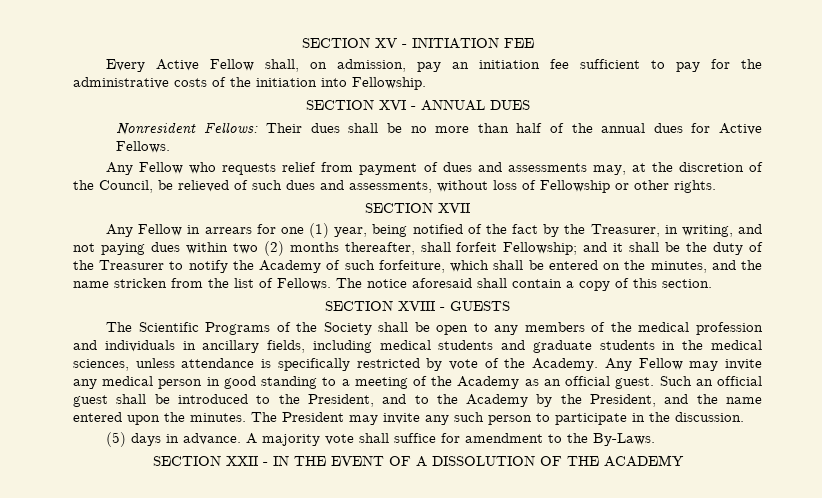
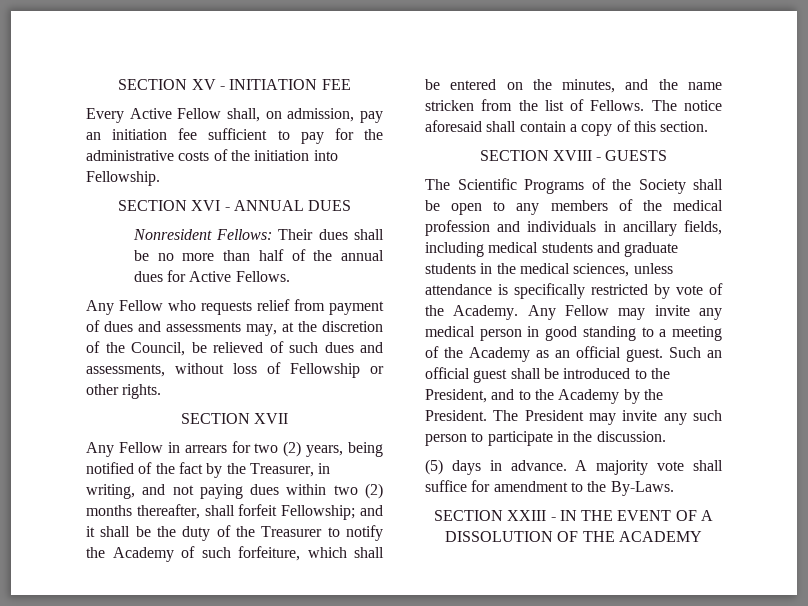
- Any Fellow in arrears for one (1) year, being notified of the fact by the Treasurer, in writing, and not paying dues within two (2) months thereafter, shall forfeit Fellowship; and it shall be the duty of the Treasurer to notify the Academy of such forfeiture, which shall be entered on the minutes, and the name stricken from the list of Fellows.
+ Any Fellow in arrears for two (2) years, being notified of the fact by the Treasurer, in writing, and not paying dues within two (2) months thereafter, shall forfeit Fellowship; and it shall be the duty of the Treasurer to notify the Academy of such forfeiture, which shall be entered on the minutes, and the name stricken from the list of Fellows.
- Such an official guest shall be introduced to the President, and to the Academy by the President, and the name entered upon the minutes.
+ Such an official guest shall be introduced to the President, and to the Academy by the President.
- SECTION XXII - IN THE EVENT OF A DISSOLUTION OF THE ACADEMY
+ SECTION XXIII - IN THE EVENT OF A DISSOLUTION OF THE ACADEMY

